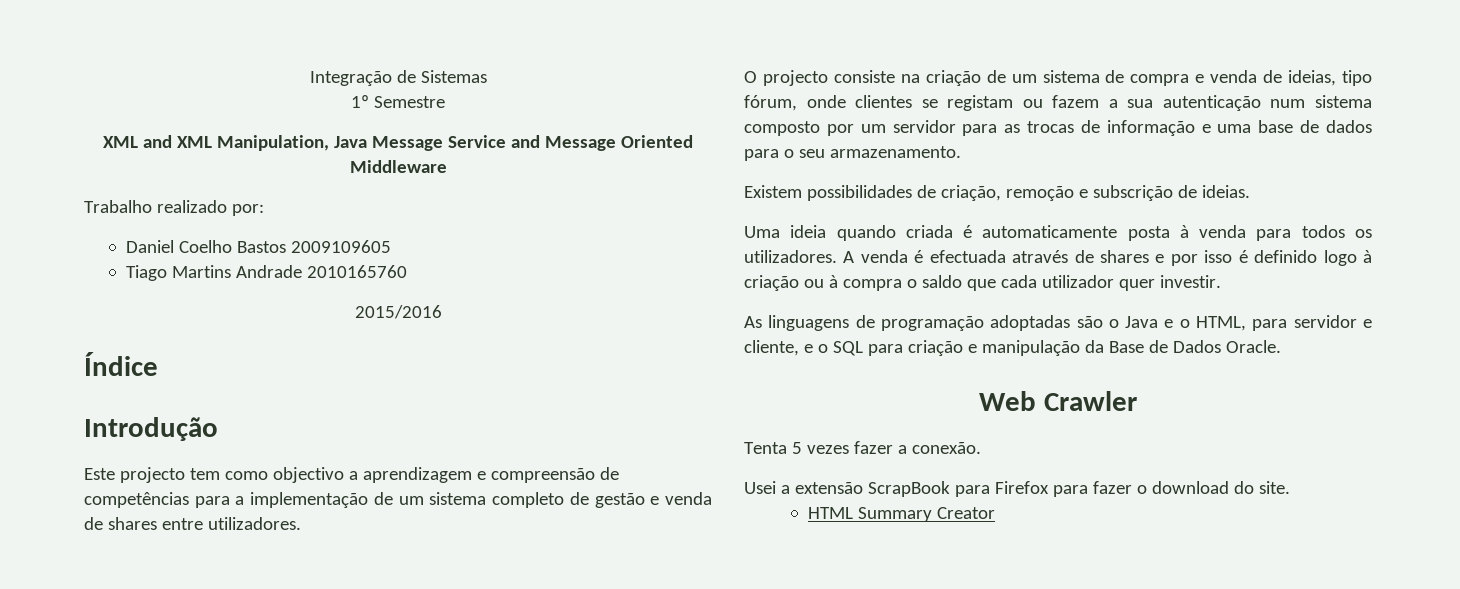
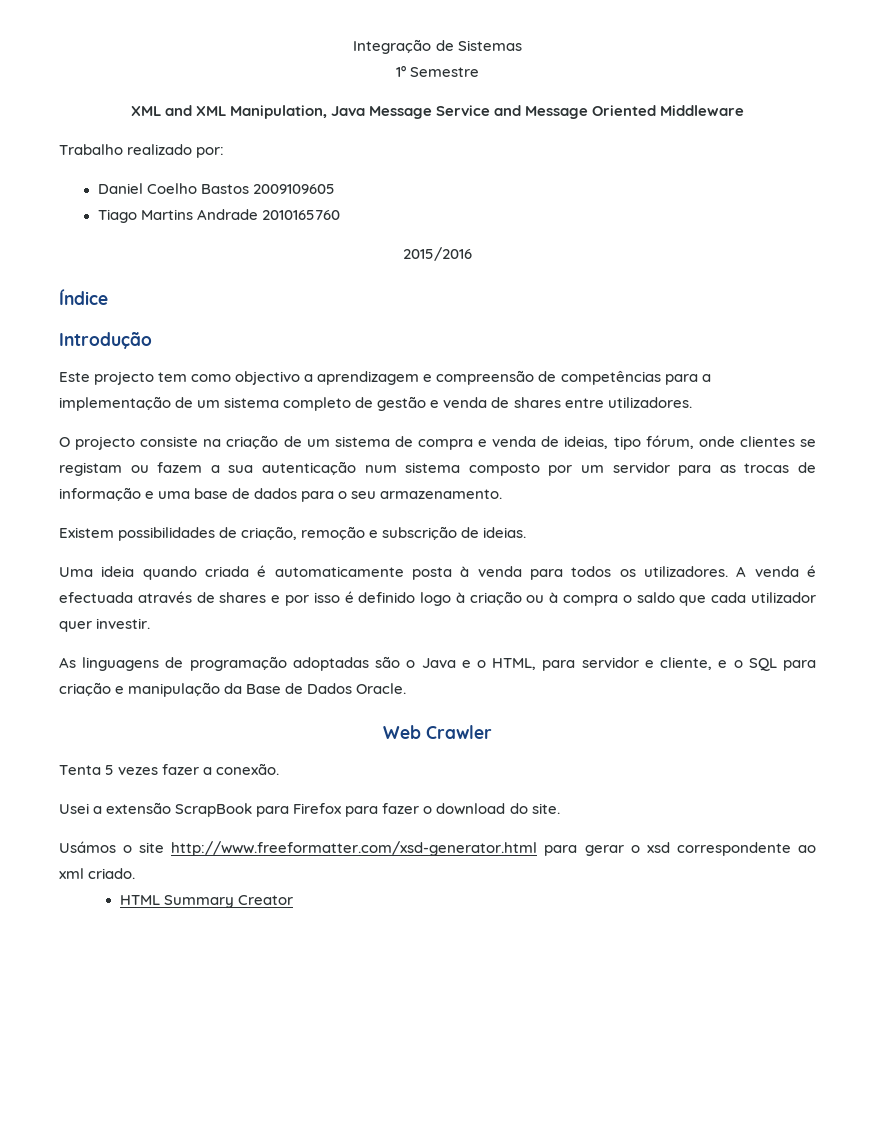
+ Usámos o site http://www.freeformatter.com/xsd-generator.html para gerar o xsd correspondente ao xml criado.

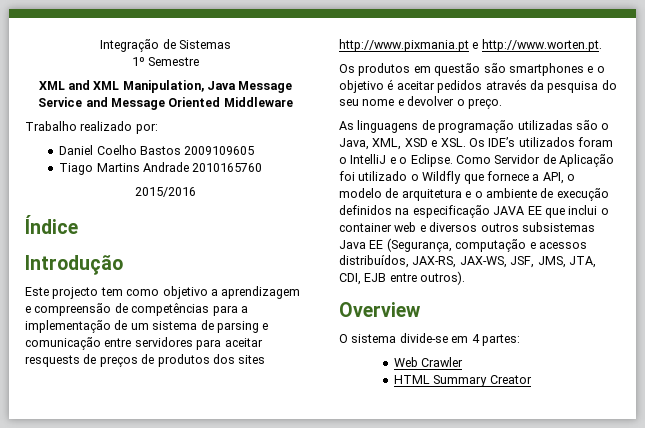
- Este projecto tem como objectivo a aprendizagem e compreensão de competências para a implementação de um sistema completo de gestão e venda de shares entre utilizadores.
- O projecto consiste na criação de um sistema de compra e venda de ideias, tipo fórum, onde clientes se registam ou fazem a sua autenticação num sistema composto por um servidor para as trocas de informação e uma base de dados para o seu armazenamento.
- Existem possibilidades de criação, remoção e subscrição de ideias.
- Uma ideia quando criada é automaticamente posta à venda para todos os utilizadores. A venda é efectuada através de shares e por isso é definido logo à criação ou à compra o saldo que cada utilizador quer investir.
+ Este projecto tem como objetivo a aprendizagem e compreensão de competências para a implementação de um sistema de parsing e comunicação entre servidores para aceitar resquests de preços de produtos dos sites http://www.pixmania.pt e http://www.worten.pt.
+ Os produtos em questão são smartphones e o objetivo é aceitar pedidos através da pesquisa do seu nome e devolver o preço.
- As linguagens de programação adoptadas são o Java e o HTML, para servidor e cliente, e o SQL para criação e manipulação da Base de Dados Oracle.
+ As linguagens de programação utilizadas são o Java, XML, XSD e XSL. Os IDE’s utilizados foram o IntelliJ e o Eclipse. Como Servidor de Aplicação foi utilizado o Wildfly que fornece a API, o modelo de arquitetura e o ambiente de execução definidos na especificação JAVA EE que inclui o container web e diversos outros subsistemas Java EE (Segurança, computação e acessos distribuídos, JAX-RS, JAX-WS, JSF, JMS, JTA, CDI, EJB entre outros).
+ Overview
+ O sistema divide-se em 4 partes:
  Web Crawler
- Tenta 5 vezes fazer a conexão.
- Usei a extensão ScrapBook para Firefox para fazer o download do site.
- Usámos o site http://www.freeformatter.com/xsd-generator.html para gerar o xsd correspondente ao xml criado.

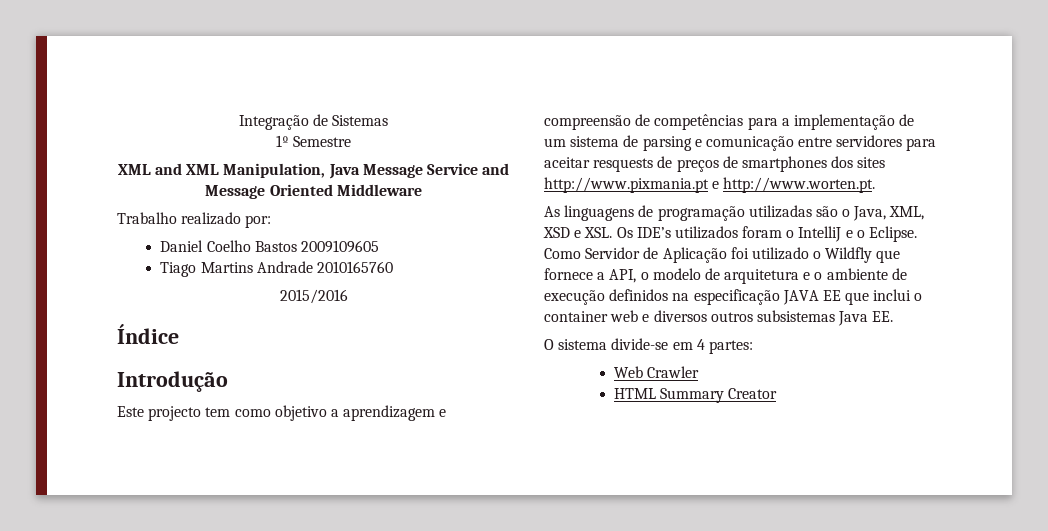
- Este projecto tem como objetivo a aprendizagem e compreensão de competências para a implementação de um sistema de parsing e comunicação entre servidores para aceitar resquests de preços de produtos dos sites http://www.pixmania.pt e http://www.worten.pt.
+ Este projecto tem como objetivo a aprendizagem e compreensão de competências para a implementação de um sistema de parsing e comunicação entre servidores para aceitar resquests de preços de smartphones dos sites http://www.pixmania.pt e http://www.worten.pt.
- Os produtos em questão são smartphones e o objetivo é aceitar pedidos através da pesquisa do seu nome e devolver o preço.
- Como Servidor de Aplicação foi utilizado o Wildfly que fornece a API, o modelo de arquitetura e o ambiente de execução definidos na especificação JAVA EE que inclui o container web e diversos outros subsistemas Java EE (Segurança, computação e acessos distribuídos, JAX-RS, JAX-WS, JSF, JMS, JTA, CDI, EJB entre outros).
- Overview
+ Como Servidor de Aplicação foi utilizado o Wildfly que fornece a API, o modelo de arquitetura e o ambiente de execução definidos na especificação JAVA EE que inclui o container web e diversos outros subsistemas Java EE.

